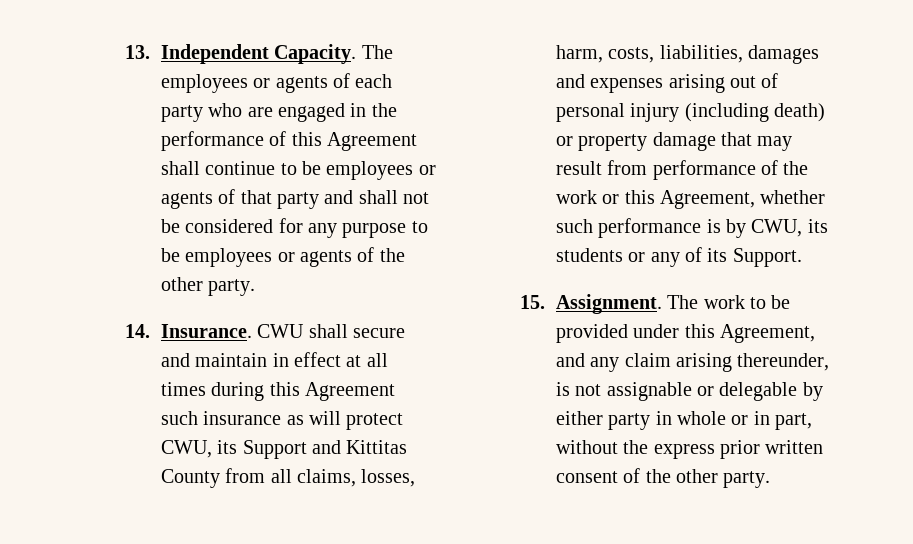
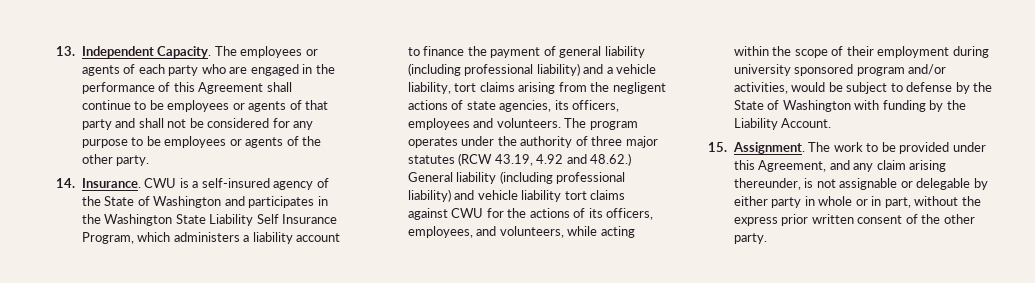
- CWU shall secure and maintain in effect at all times during this Agreement such insurance as will protect CWU, its Support and Kittitas County from all claims, losses, harm, costs, liabilities, damages and expenses arising out of personal injury (including death) or property damage that may result from performance of the work or this Agreement, whether such performance is by CWU, its students or any of its Support.
+ CWU is a self-insured agency of the State of Washington and participates in the Washington State Liability Self Insurance Program, which administers a liability account to finance the payment of general liability (including professional liability) and a vehicle liability, tort claims arising from the negligent actions of state agencies, its officers, employees and volunteers. The program operates under the authority of three major statutes (RCW 43.19, 4.92 and 48.62.) General liability (including professional liability) and vehicle liability tort claims against CWU for the actions of its officers, employees, and volunteers, while acting within the scope of their employment during university sponsored program and/or activities, would be subject to defense by the State of Washington with funding by the Liability Account.

